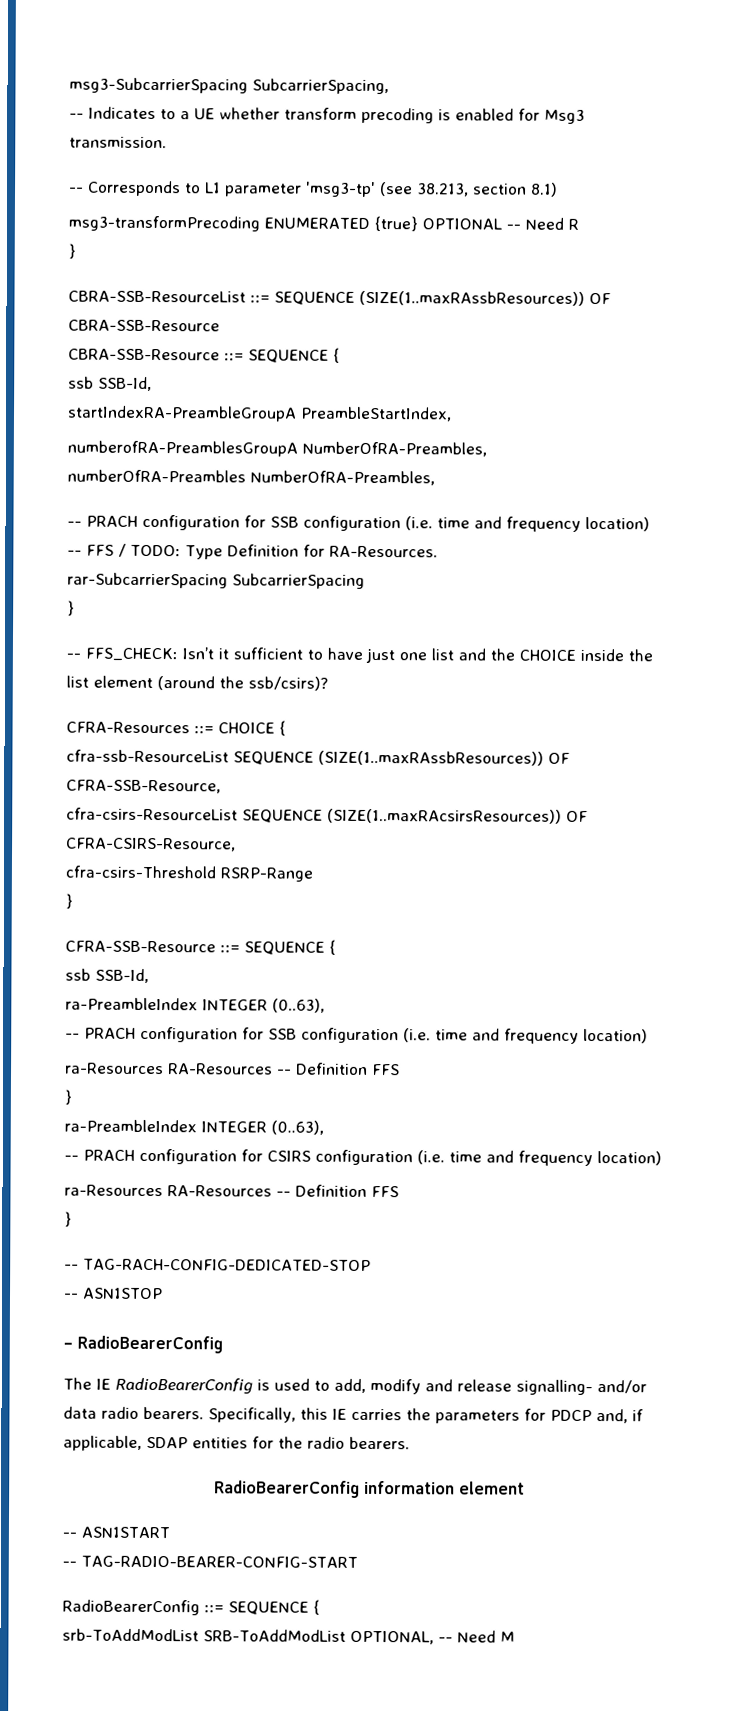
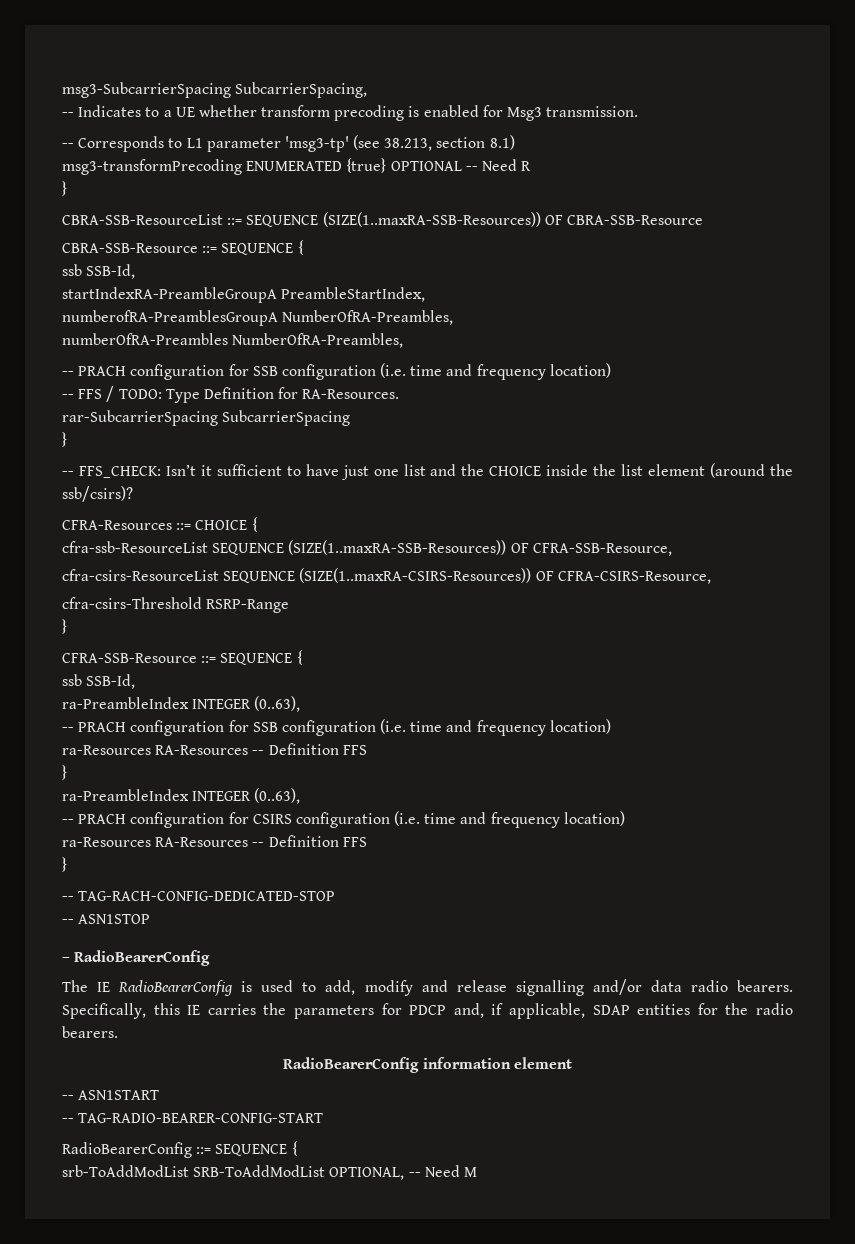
- CBRA-SSB-ResourceList ::= SEQUENCE (SIZE(1..maxRAssbResources)) OF CBRA-SSB-Resource
+ CBRA-SSB-ResourceList ::= SEQUENCE (SIZE(1..maxRA-SSB-Resources)) OF CBRA-SSB-Resource
- cfra-ssb-ResourceList SEQUENCE (SIZE(1..maxRAssbResources)) OF CFRA-SSB-Resource,
+ cfra-ssb-ResourceList SEQUENCE (SIZE(1..maxRA-SSB-Resources)) OF CFRA-SSB-Resource,
- cfra-csirs-ResourceList SEQUENCE (SIZE(1..maxRAcsirsResources)) OF CFRA-CSIRS-Resource,
+ cfra-csirs-ResourceList SEQUENCE (SIZE(1..maxRA-CSIRS-Resources)) OF CFRA-CSIRS-Resource,
- The IE RadioBearerConfig is used to add, modify and release signalling- and/or data radio bearers.
+ The IE RadioBearerConfig is used to add, modify and release signalling and/or data radio bearers.

